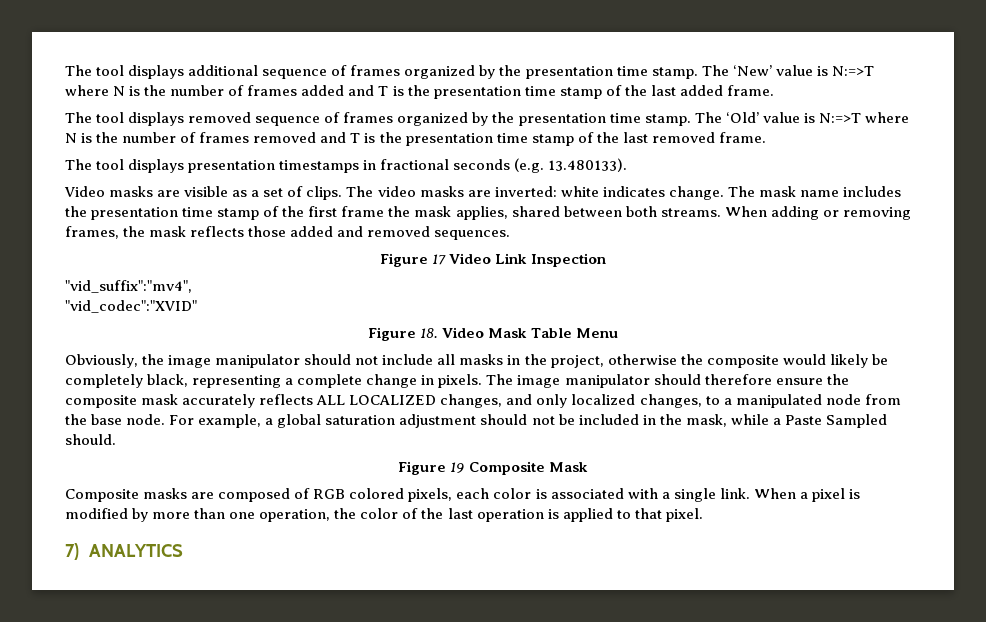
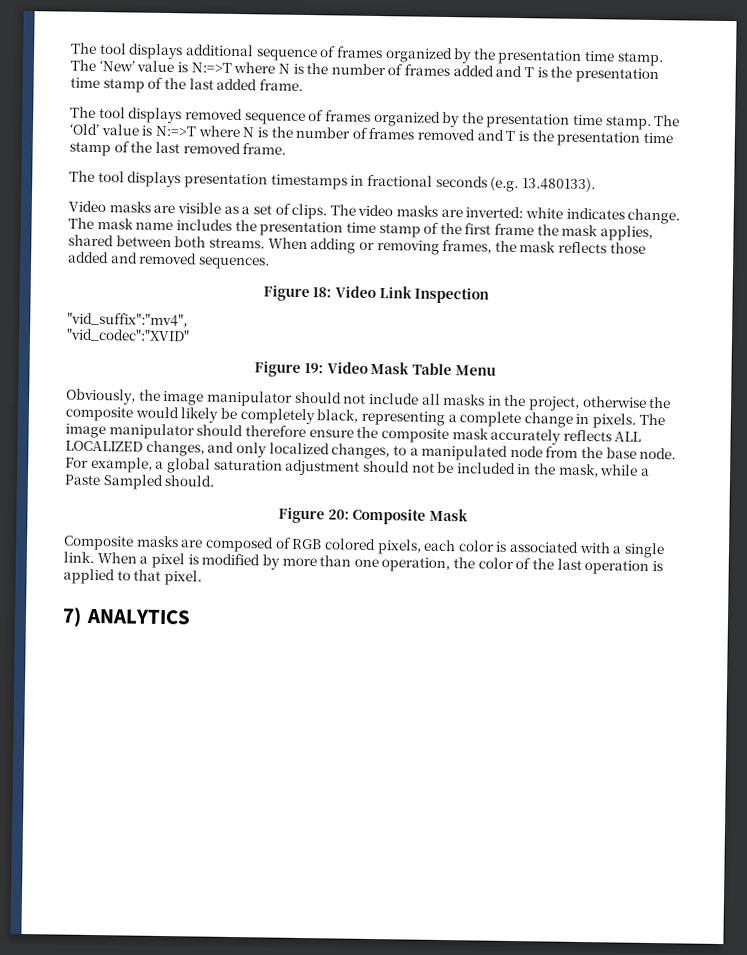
- Figure 17 Video Link Inspection
+ Figure 18: Video Link Inspection
- Figure 18. Video Mask Table Menu
+ Figure 19: Video Mask Table Menu
- Figure 19 Composite Mask
+ Figure 20: Composite Mask

